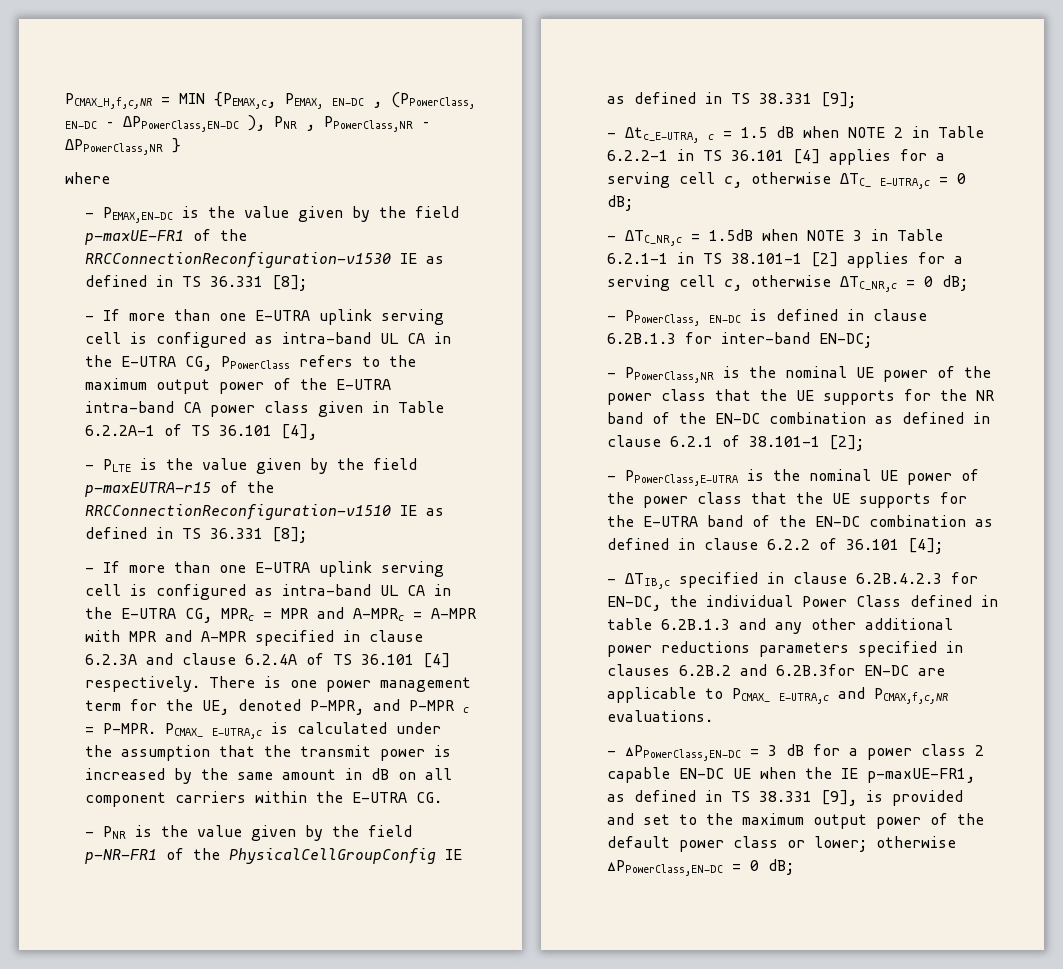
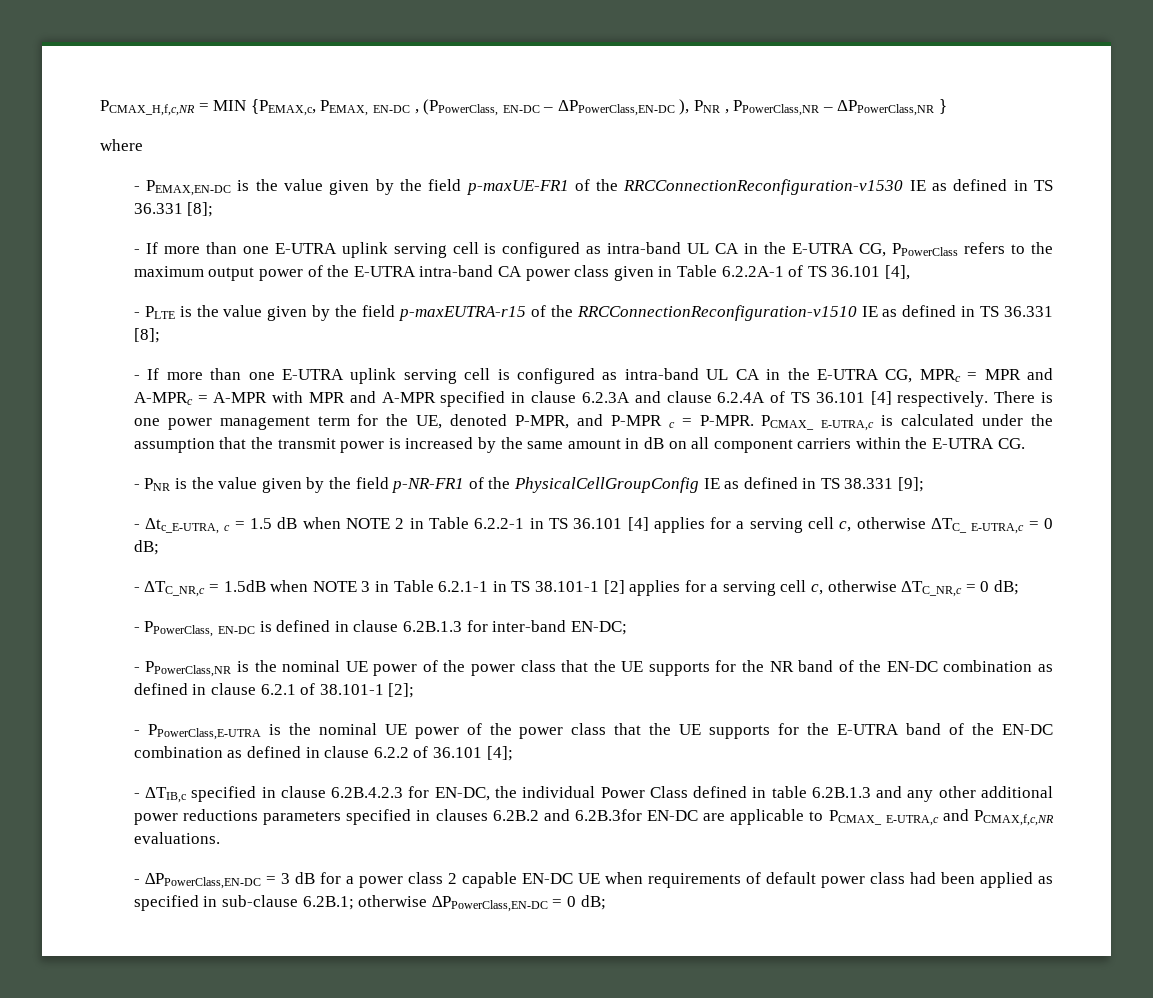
- - ∆PPowerClass,EN-DC = 3 dB for a power class 2 capable EN-DC UE when the IE p-maxUE-FR1, as defined in TS 38.331 [9], is provided and set to the maximum output power of the default power class or lower; otherwise ∆PPowerClass,EN-DC = 0 dB;
+ - ∆PPowerClass,EN-DC = 3 dB for a power class 2 capable EN-DC UE when requirements of default power class had been applied as specified in sub-clause 6.2B.1; otherwise ∆PPowerClass,EN-DC = 0 dB;

